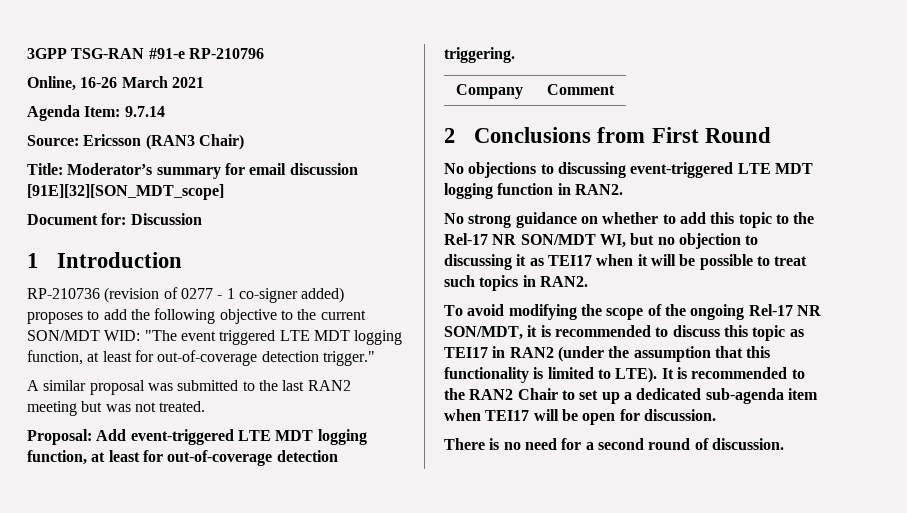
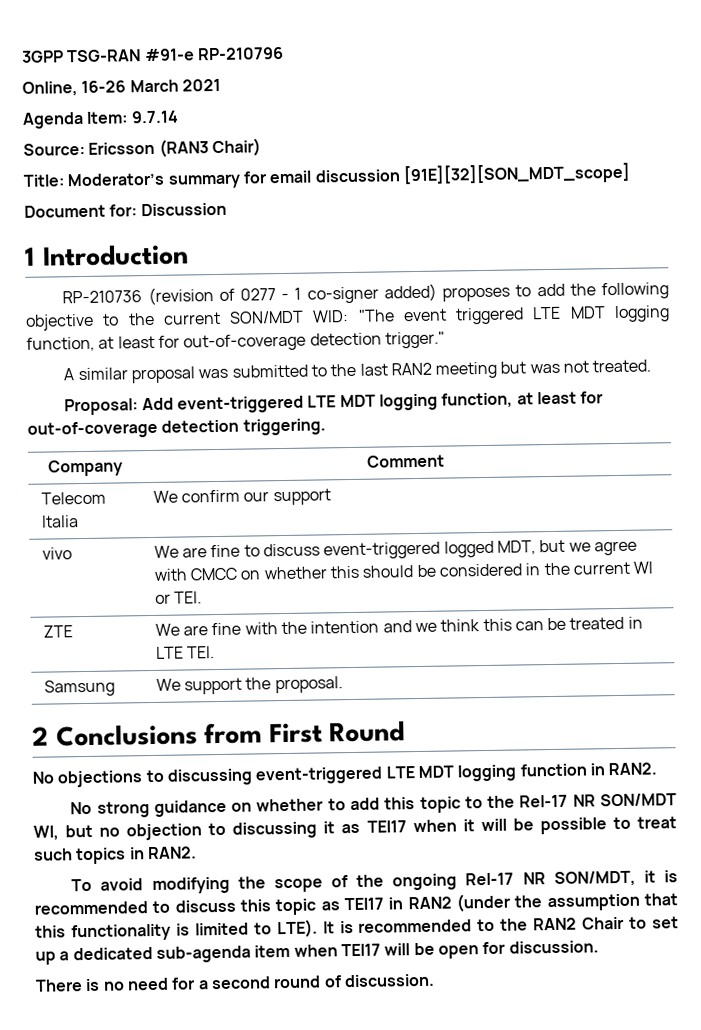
+ Telecom Italia | We confirm our support
+ vivo | We are fine to discuss event-triggered logged MDT, but we agree with CMCC on whether this should be considered in the current WI or TEI.
+ ZTE | We are fine with the intention and we think this can be treated in LTE TEI.
+ Samsung | We support the proposal.

